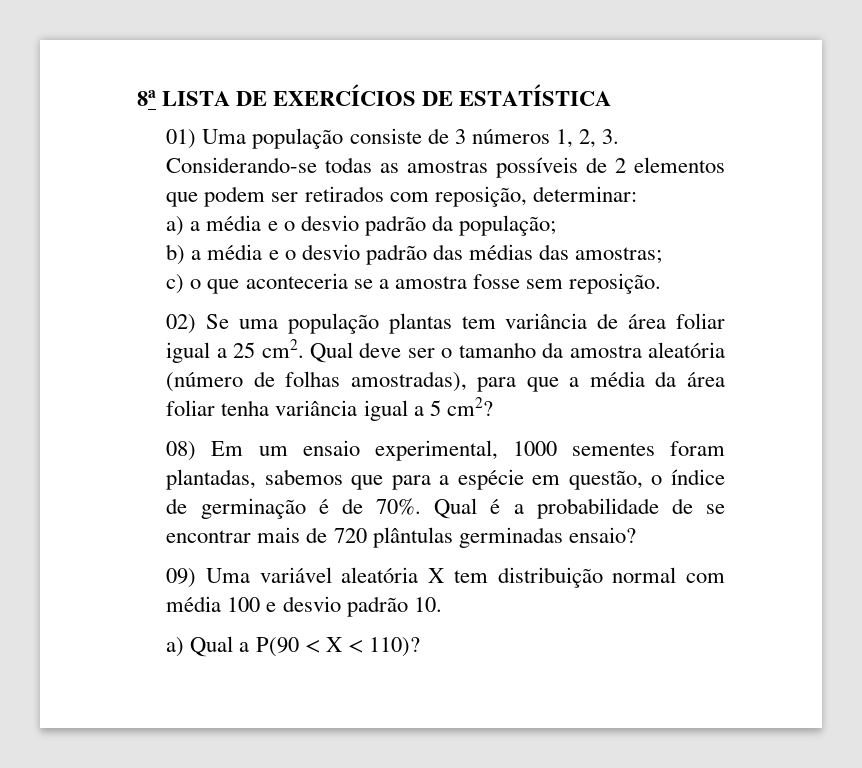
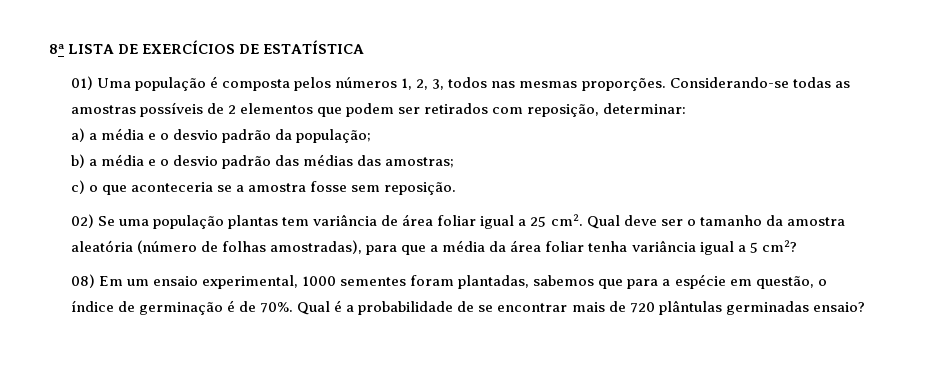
- 01) Uma população consiste de 3 números 1, 2, 3. Considerando-se todas as amostras possíveis de 2 elementos que podem ser retirados com reposição, determinar:
+ 01) Uma população é composta pelos números 1, 2, 3, todos nas mesmas proporções. Considerando-se todas as amostras possíveis de 2 elementos que podem ser retirados com reposição, determinar:
- 09) Uma variável aleatória X tem distribuição normal com média 100 e desvio padrão 10.
- a) Qual a P(90 < X < 110)?

